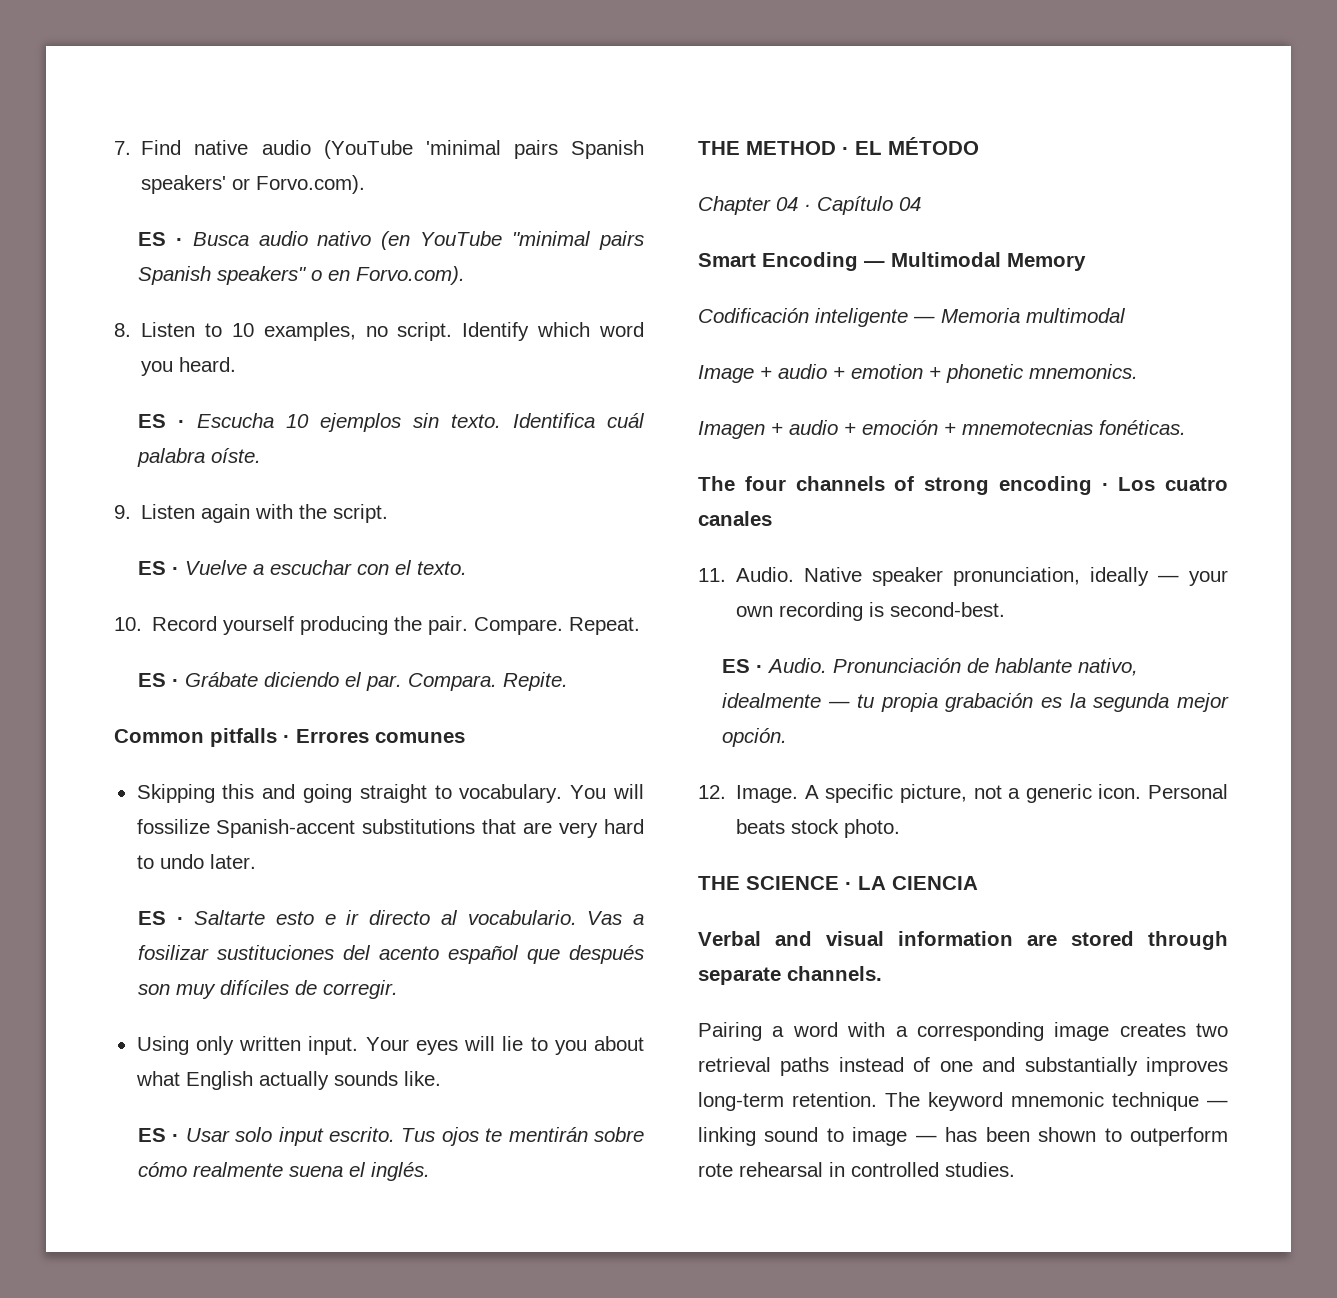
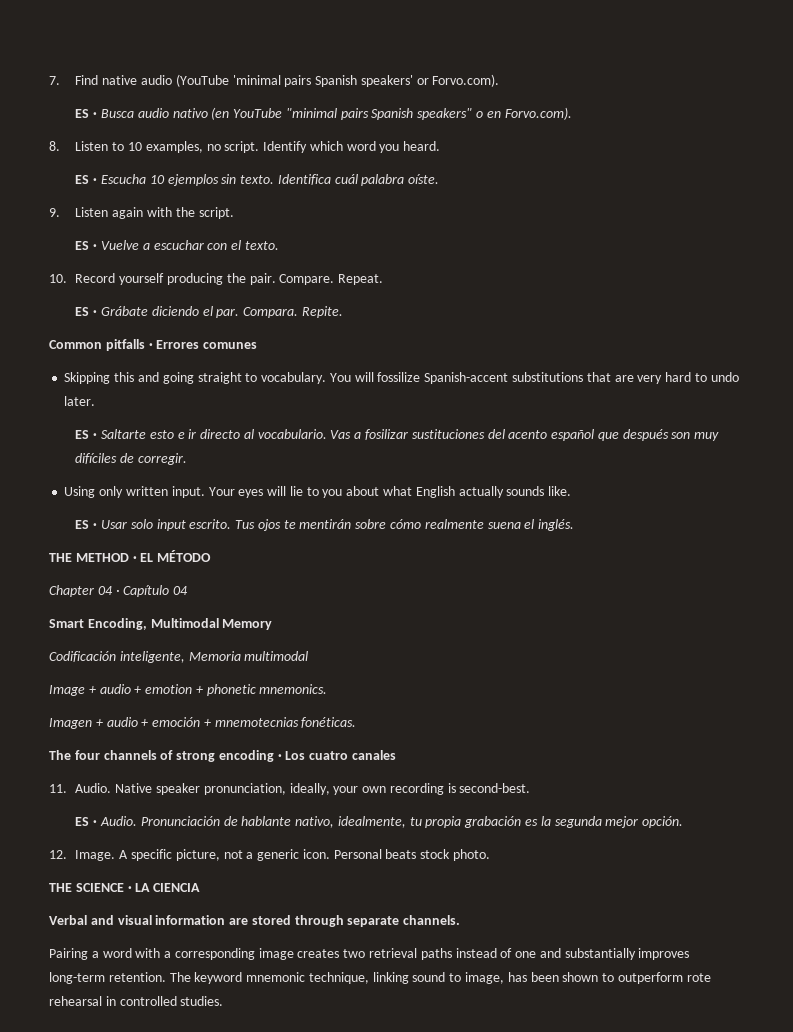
- Smart Encoding — Multimodal Memory
+ Smart Encoding, Multimodal Memory
- Codificación inteligente — Memoria multimodal
+ Codificación inteligente, Memoria multimodal
- Native speaker pronunciation, ideally — your own recording is second-best.
+ Native speaker pronunciation, ideally, your own recording is second-best.
- Pronunciación de hablante nativo, idealmente — tu propia grabación es la segunda mejor opción.
+ Pronunciación de hablante nativo, idealmente, tu propia grabación es la segunda mejor opción.
- The keyword mnemonic technique — linking sound to image — has been shown to outperform rote rehearsal in controlled studies.
+ The keyword mnemonic technique, linking sound to image, has been shown to outperform rote rehearsal in controlled studies.

